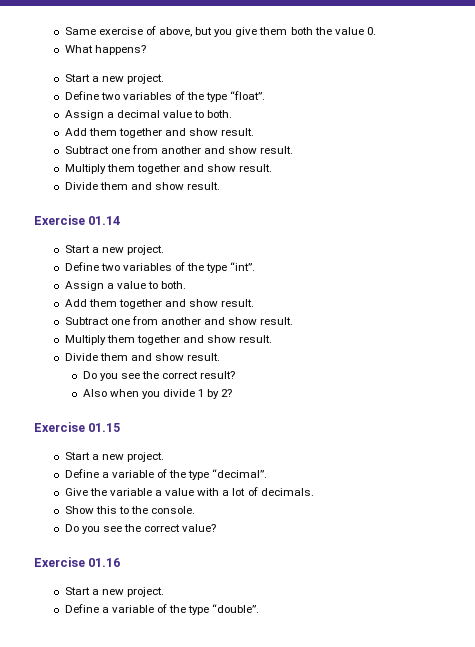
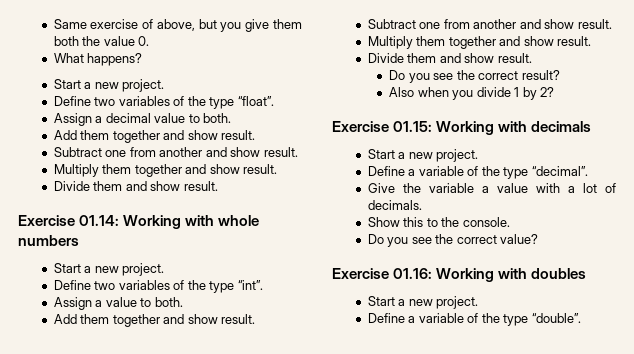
- Exercise 01.14
+ Exercise 01.14: Working with whole numbers
- Exercise 01.15
+ Exercise 01.15: Working with decimals
- Exercise 01.16
+ Exercise 01.16: Working with doubles

